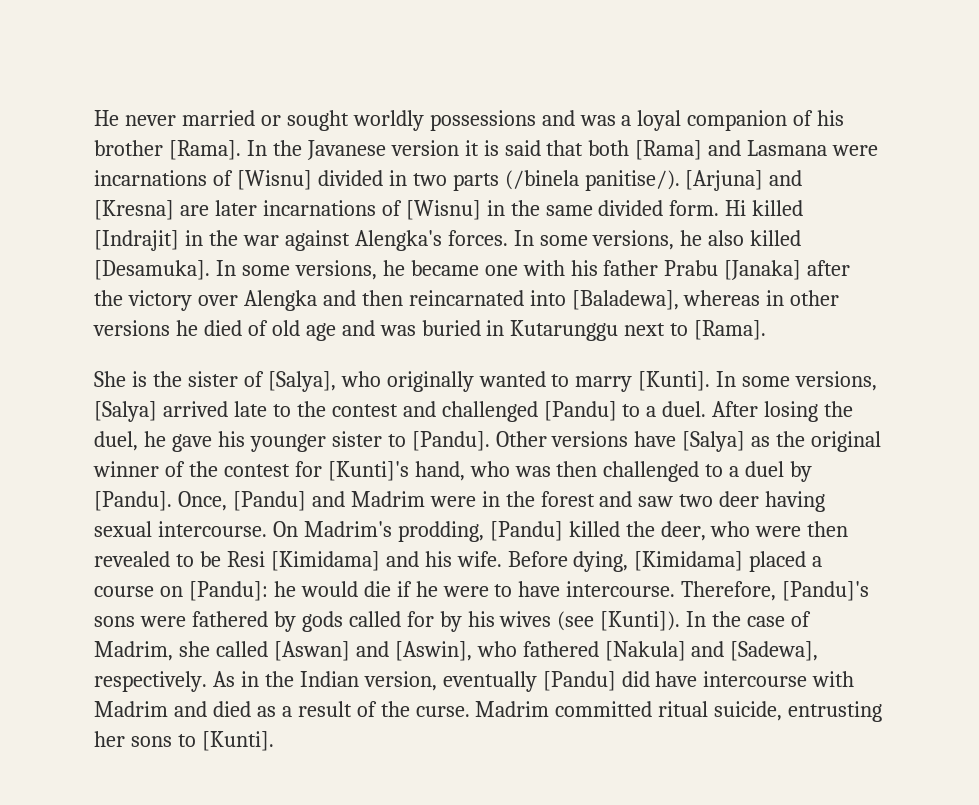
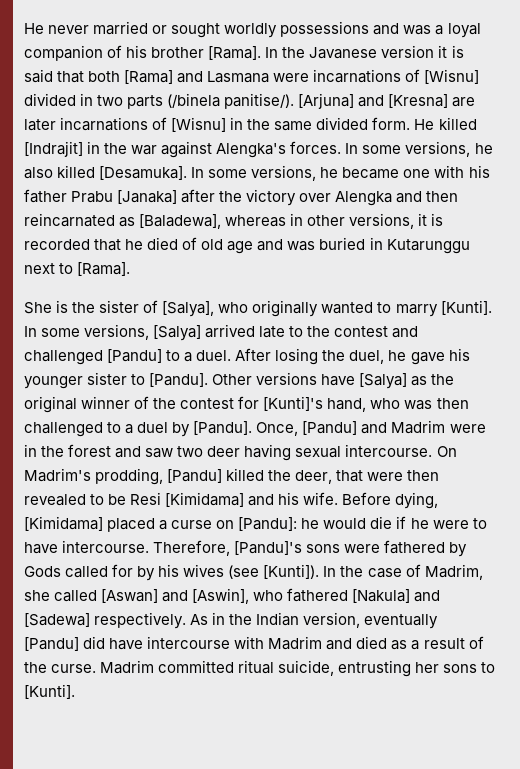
- Hi killed [Indrajit] in the war against Alengka's forces.
+ He killed [Indrajit] in the war against Alengka's forces.
- In some versions, he became one with his father Prabu [Janaka] after the victory over Alengka and then reincarnated into [Baladewa], whereas in other versions he died of old age and was buried in Kutarunggu next to [Rama].
+ In some versions, he became one with his father Prabu [Janaka] after the victory over Alengka and then reincarnated as [Baladewa], whereas in other versions, it is recorded that he died of old age and was buried in Kutarunggu next to [Rama].
- On Madrim's prodding, [Pandu] killed the deer, who were then revealed to be Resi [Kimidama] and his wife.
+ On Madrim's prodding, [Pandu] killed the deer, that were then revealed to be Resi [Kimidama] and his wife.
- Before dying, [Kimidama] placed a course on [Pandu]: he would die if he were to have intercourse.
+ Before dying, [Kimidama] placed a curse on [Pandu]: he would die if he were to have intercourse.
- Therefore, [Pandu]'s sons were fathered by gods called for by his wives (see [Kunti]).
+ Therefore, [Pandu]'s sons were fathered by Gods called for by his wives (see [Kunti]).
- In the case of Madrim, she called [Aswan] and [Aswin], who fathered [Nakula] and [Sadewa], respectively.
+ In the case of Madrim, she called [Aswan] and [Aswin], who fathered [Nakula] and [Sadewa] respectively.

